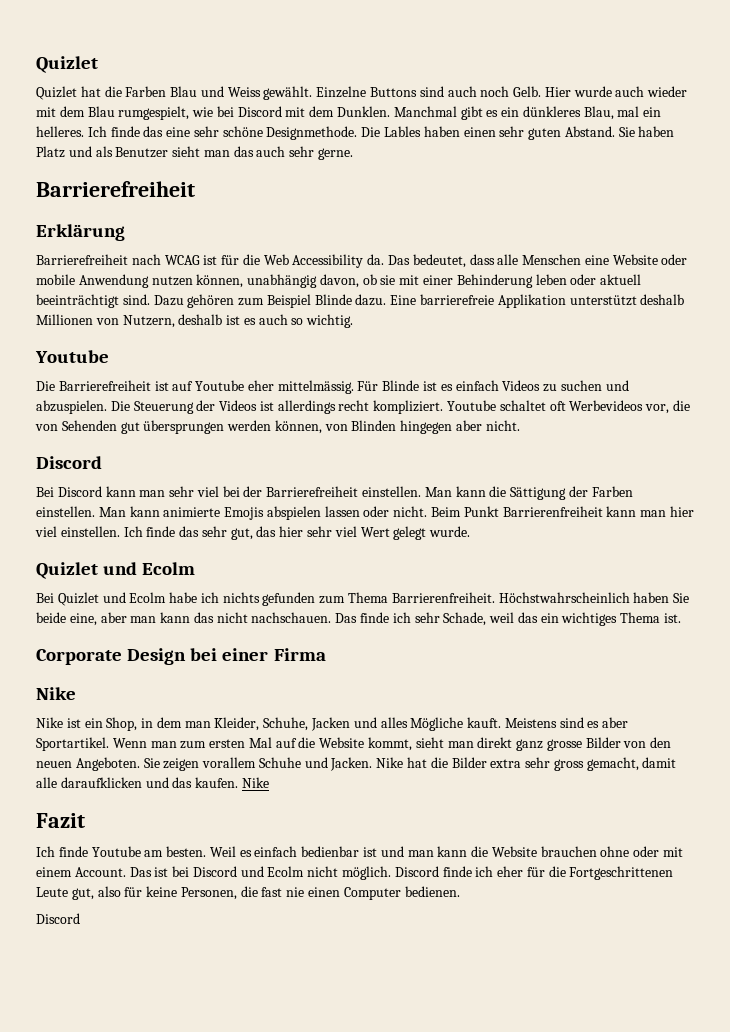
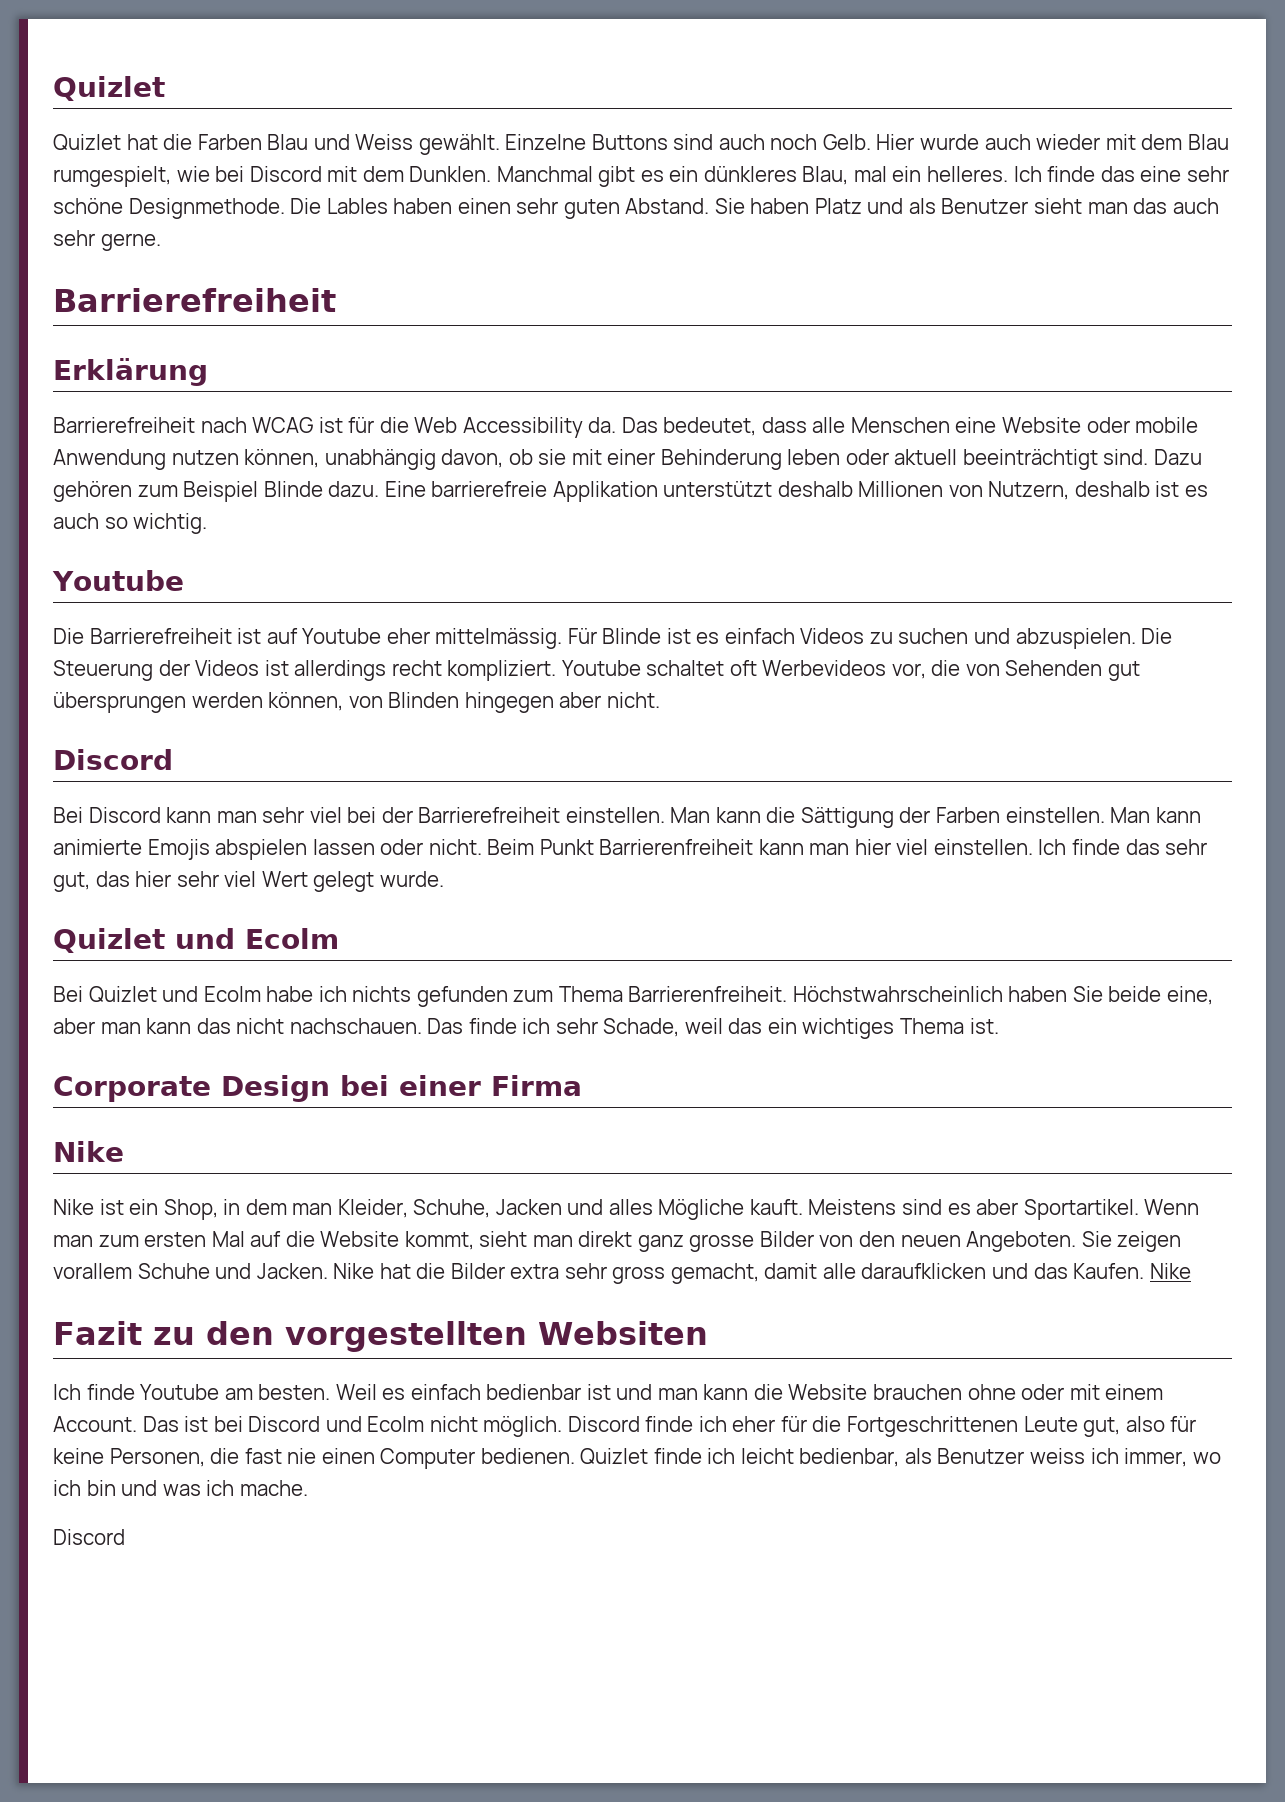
- Nike hat die Bilder extra sehr gross gemacht, damit alle daraufklicken und das kaufen.
+ Nike hat die Bilder extra sehr gross gemacht, damit alle daraufklicken und das Kaufen.
- Fazit
+ Fazit zu den vorgestellten Websiten
+ Quizlet finde ich leicht bedienbar, als Benutzer weiss ich immer, wo ich bin und was ich mache.

